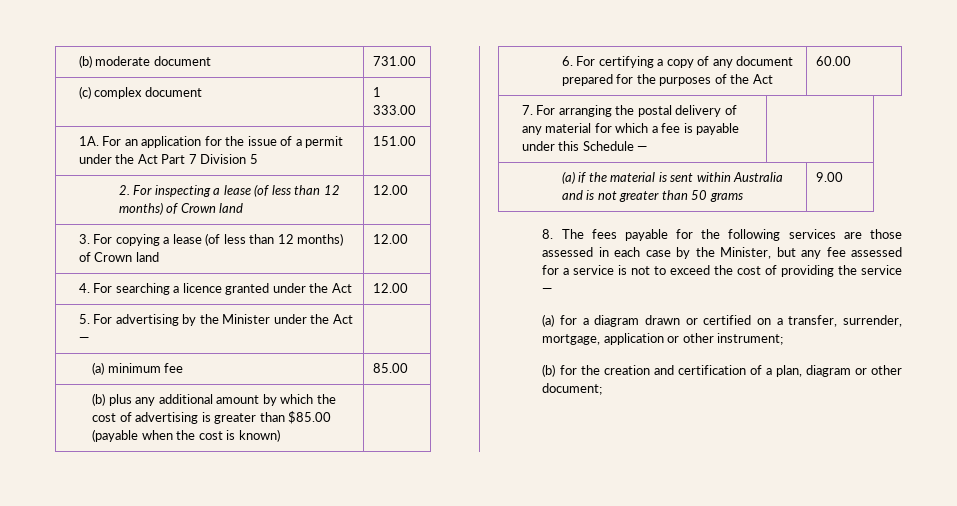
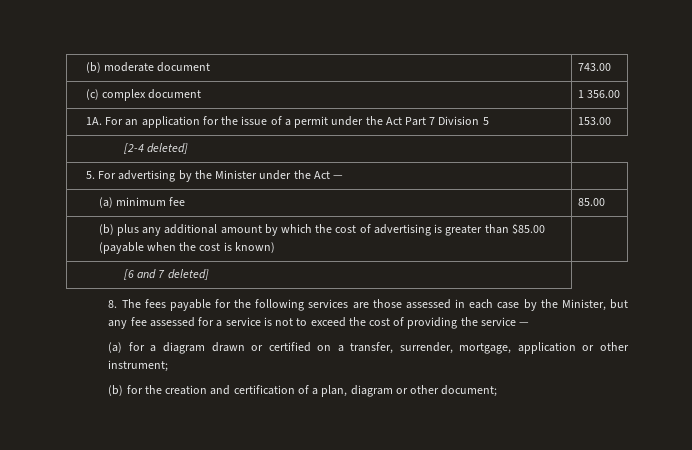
- (b) moderate document | 731.00
+ (b) moderate document | 743.00
- (c) complex document | 1 333.00
+ (c) complex document | 1 356.00
- 1A. For an application for the issue of a permit under the Act Part 7 Division 5 | 151.00
- 2. For inspecting a lease (of less than 12 months) of Crown land | 12.00
- 3. For copying a lease (of less than 12 months) of Crown land | 12.00
- 4. For searching a licence granted under the Act | 12.00
+ 1A. For an application for the issue of a permit under the Act Part 7 Division 5 | 153.00
+ [2-4 deleted]
- 6. For certifying a copy of any document prepared for the purposes of the Act | 60.00
- 7. For arranging the postal delivery of any material for which a fee is payable under this Schedule — |
- (a) if the material is sent within Australia and is not greater than 50 grams | 9.00
+ [6 and 7 deleted]

